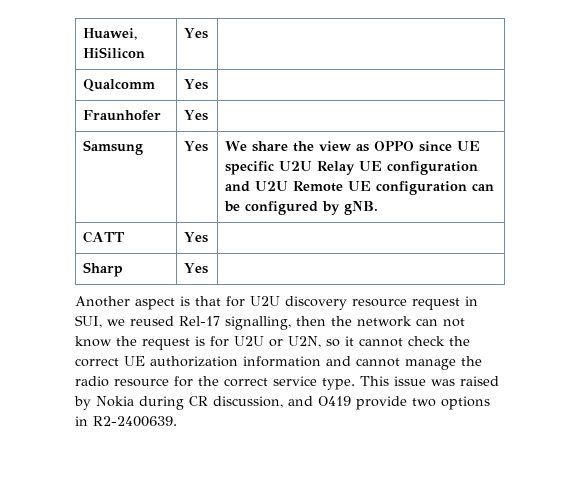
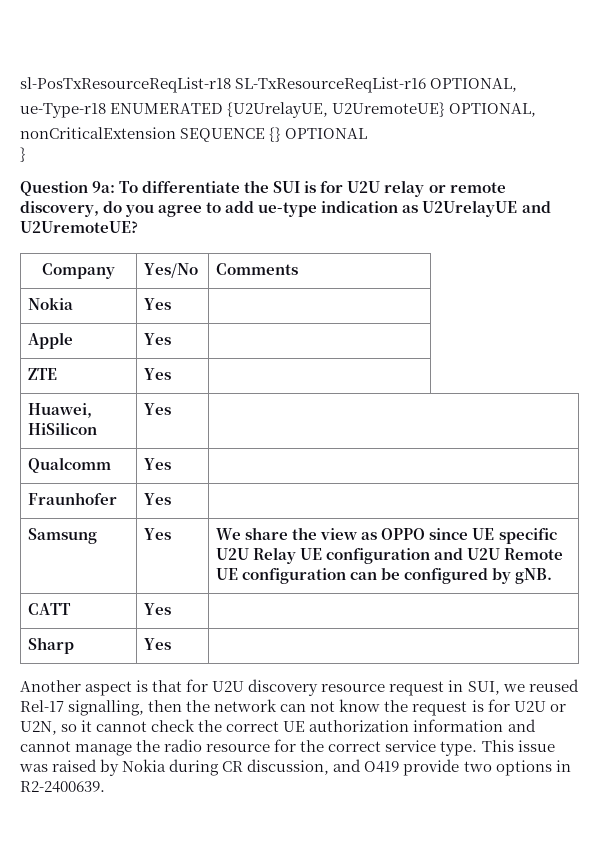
+ sl-PosTxResourceReqList-r18 SL-TxResourceReqList-r16 OPTIONAL,
+ ue-Type-r18 ENUMERATED {U2UrelayUE, U2UremoteUE} OPTIONAL,
+ nonCriticalExtension SEQUENCE {} OPTIONAL
+ }
+ Question 9a: To differentiate the SUI is for U2U relay or remote discovery, do you agree to add ue-type indication as U2UrelayUE and U2UremoteUE?
+ Company | Yes/No | Comments
+ Nokia | Yes |
+ Apple | Yes |
+ ZTE | Yes |

